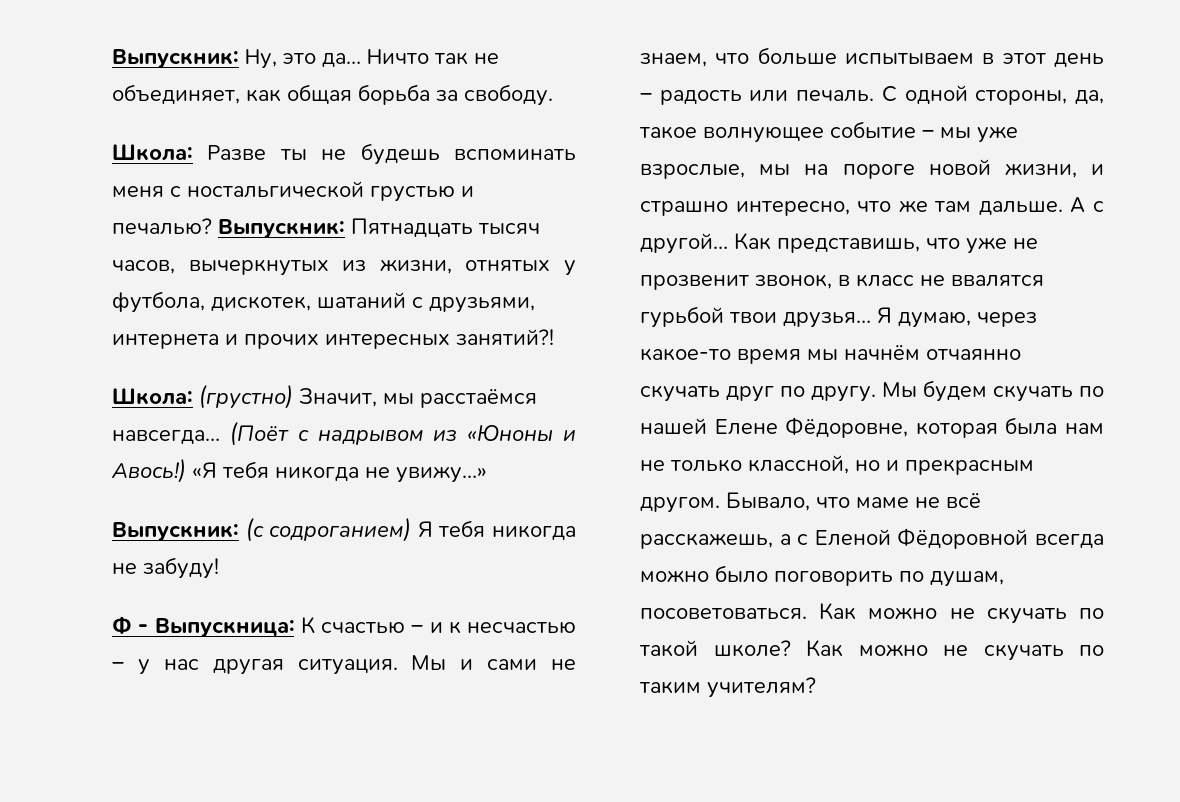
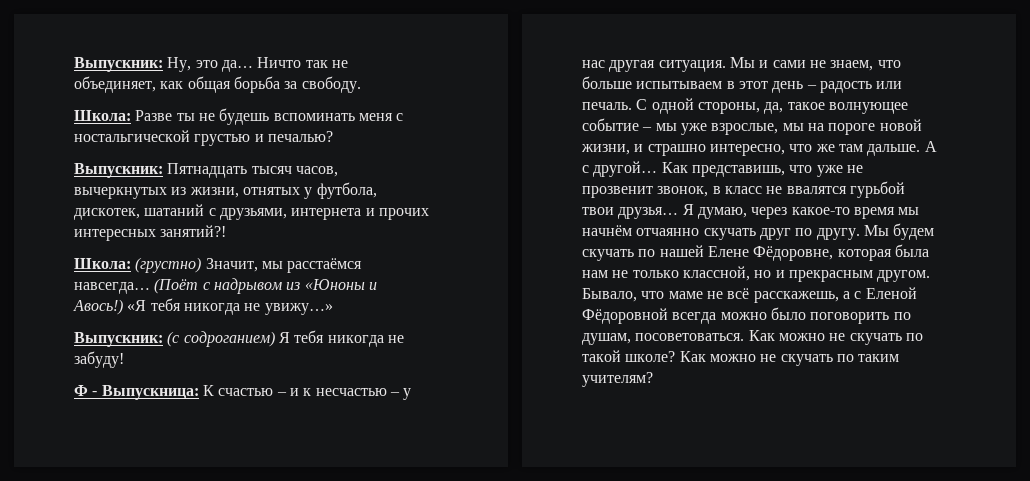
- Школа: Разве ты не будешь вспоминать меня с ностальгической грустью и печалью? Выпускник: Пятнадцать тысяч часов, вычеркнутых из жизни, отнятых у футбола, дискотек, шатаний с друзьями, интернета и прочих интересных занятий?!
+ Школа: Разве ты не будешь вспоминать меня с ностальгической грустью и печалью?
+ Выпускник: Пятнадцать тысяч часов, вычеркнутых из жизни, отнятых у футбола, дискотек, шатаний с друзьями, интернета и прочих интересных занятий?!

